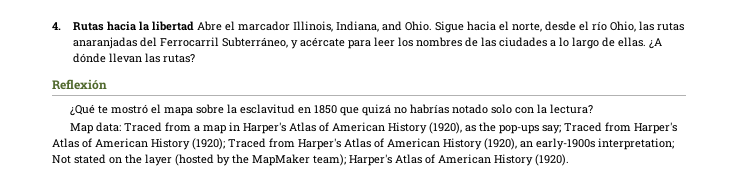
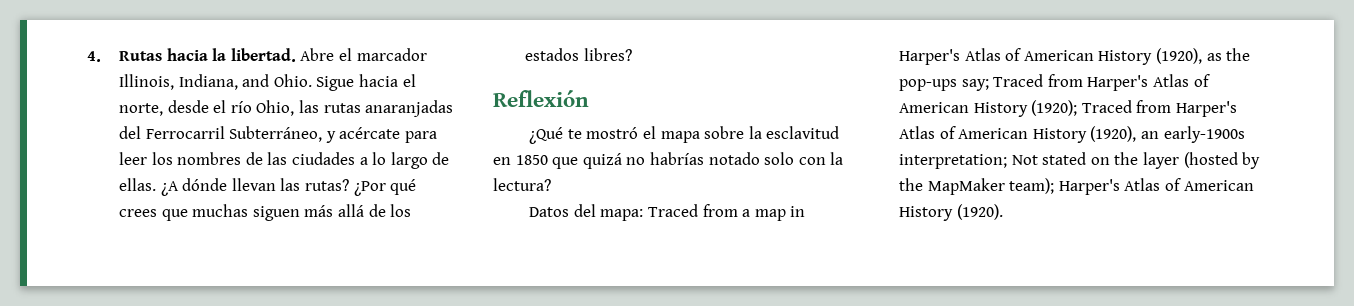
- 4. Rutas hacia la libertad Abre el marcador Illinois, Indiana, and Ohio.
+ 4. Rutas hacia la libertad. Abre el marcador Illinois, Indiana, and Ohio.
+ ¿Por qué crees que muchas siguen más allá de los estados libres?
- Map data: Traced from a map in Harper's Atlas of American History (1920), as the pop-ups say; Traced from Harper's Atlas of American History (1920); Traced from Harper's Atlas of American History (1920), an early-1900s interpretation; Not stated on the layer (hosted by the MapMaker team); Harper's Atlas of American History (1920).
+ Datos del mapa: Traced from a map in Harper's Atlas of American History (1920), as the pop-ups say; Traced from Harper's Atlas of American History (1920); Traced from Harper's Atlas of American History (1920), an early-1900s interpretation; Not stated on the layer (hosted by the MapMaker team); Harper's Atlas of American History (1920).

